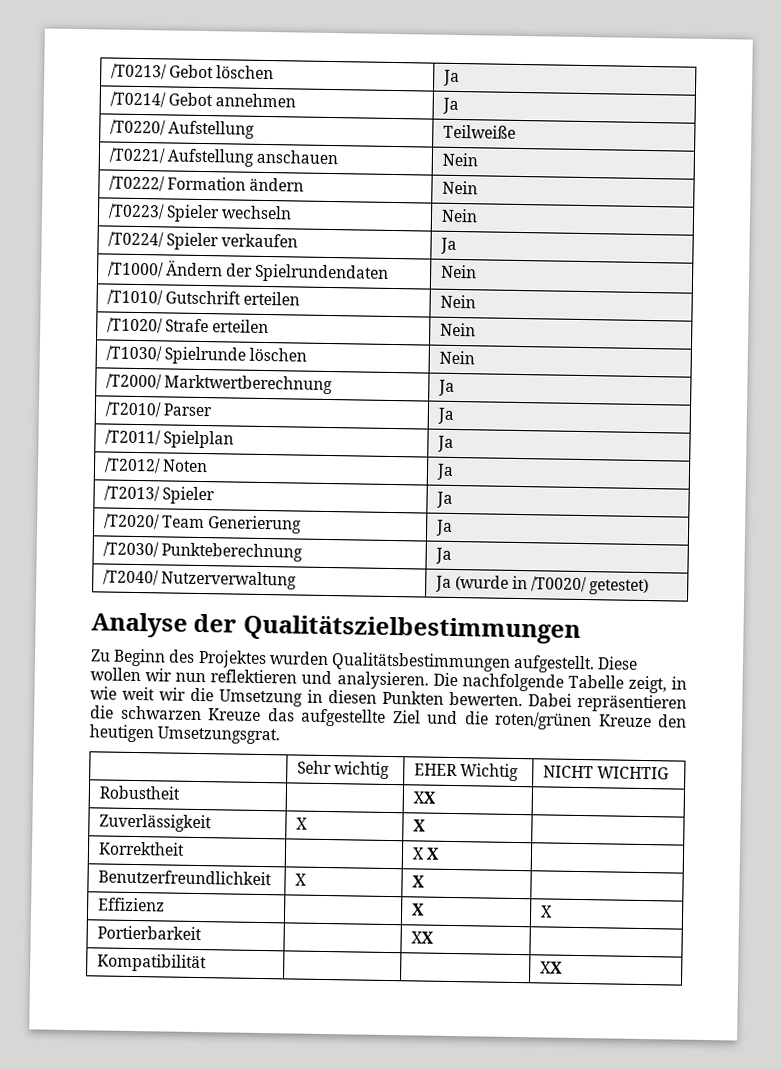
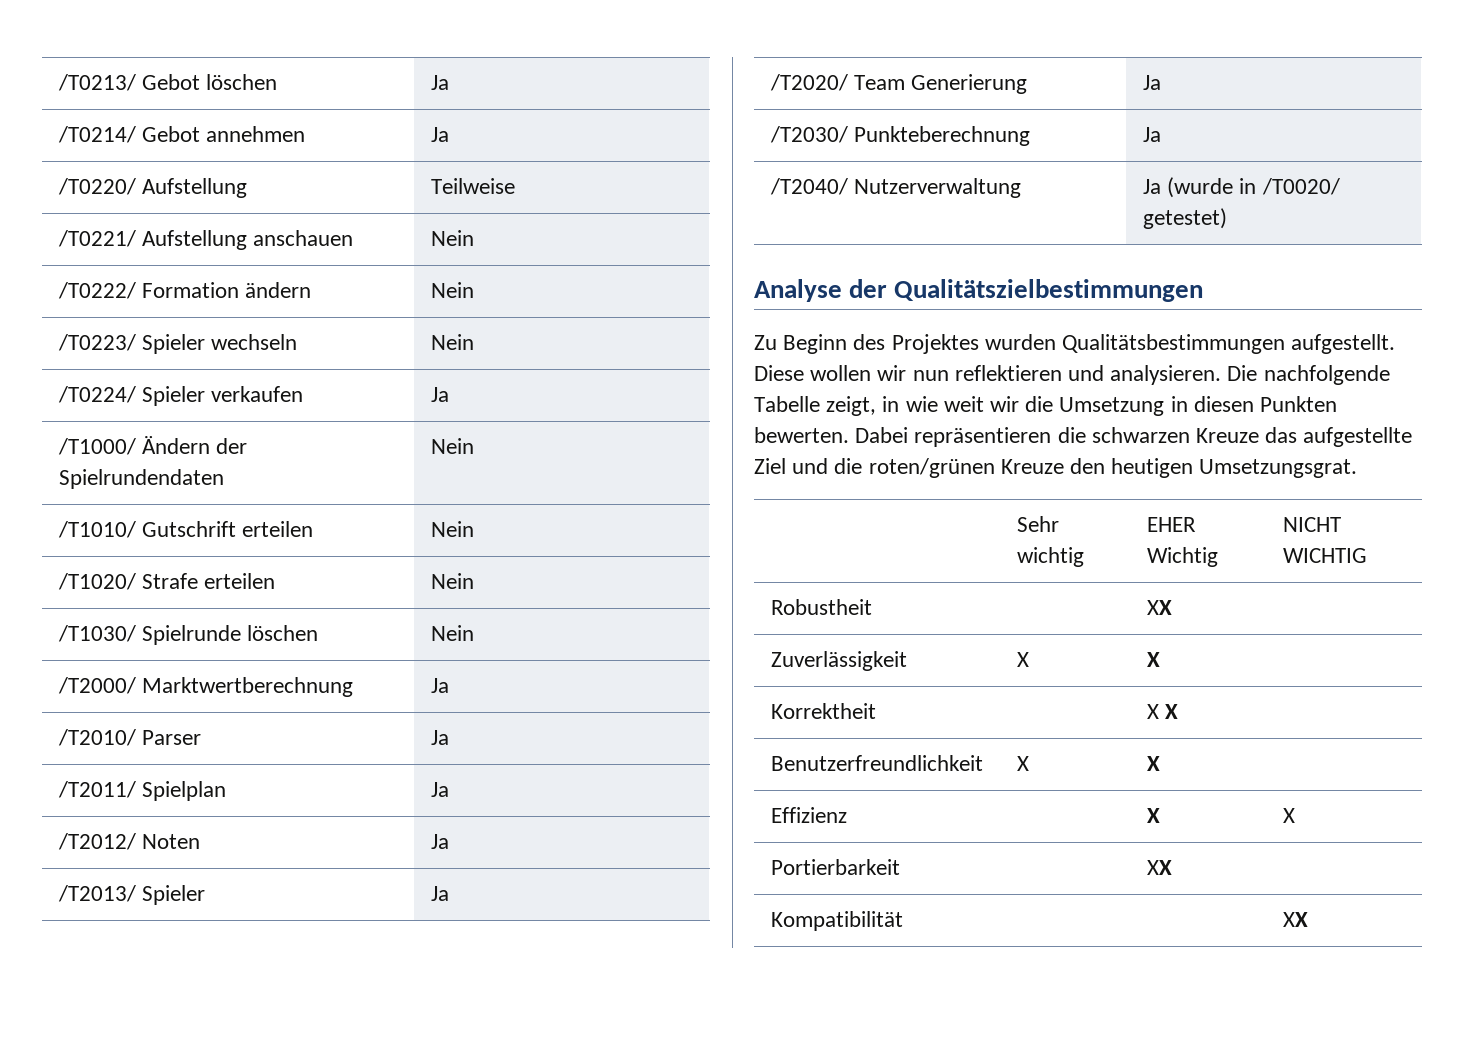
- /T0220/ Aufstellung | Teilweiße
+ /T0220/ Aufstellung | Teilweise

